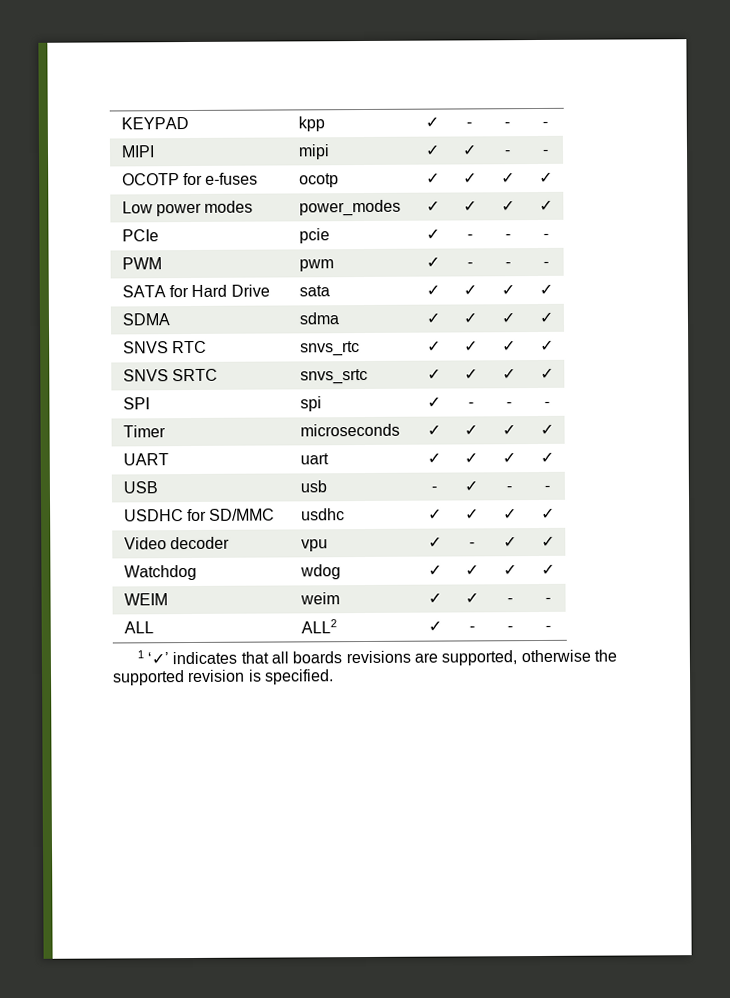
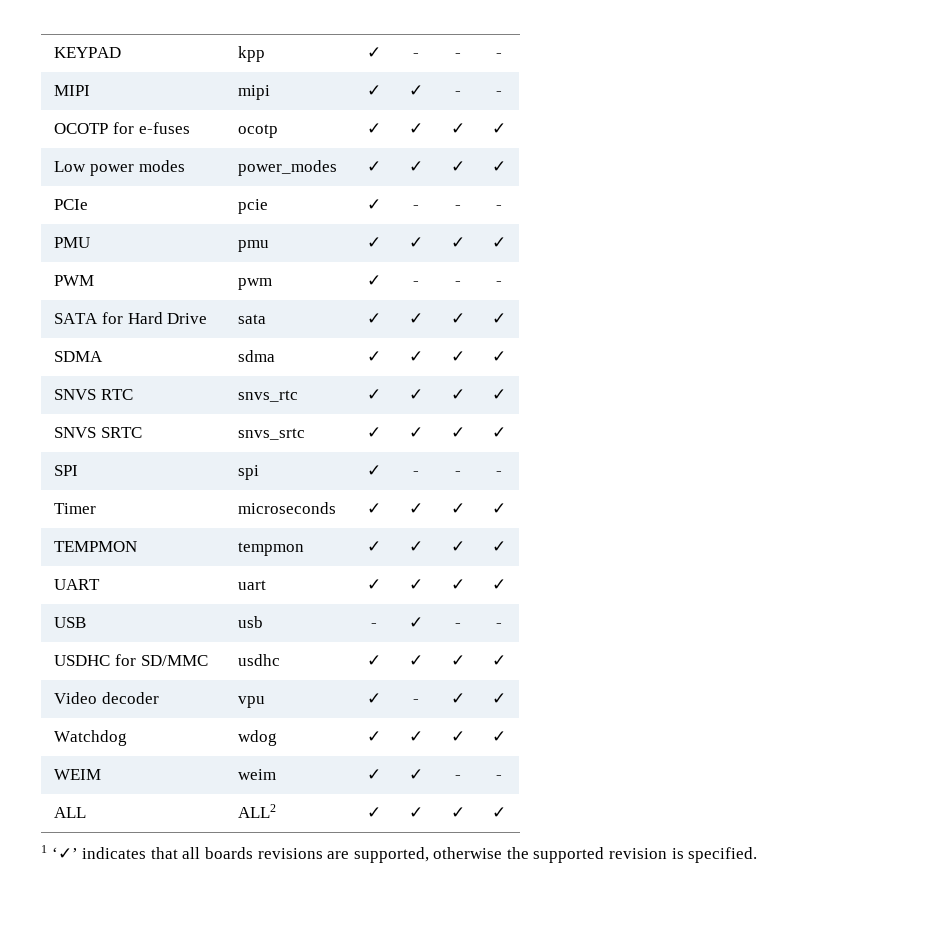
+ PMU | pmu | ✓ | ✓ | ✓ | ✓
+ TEMPMON | tempmon | ✓ | ✓ | ✓ | ✓
- ALL | ALL2 | ✓ | - | - | -
+ ALL | ALL2 | ✓ | ✓ | ✓ | ✓

